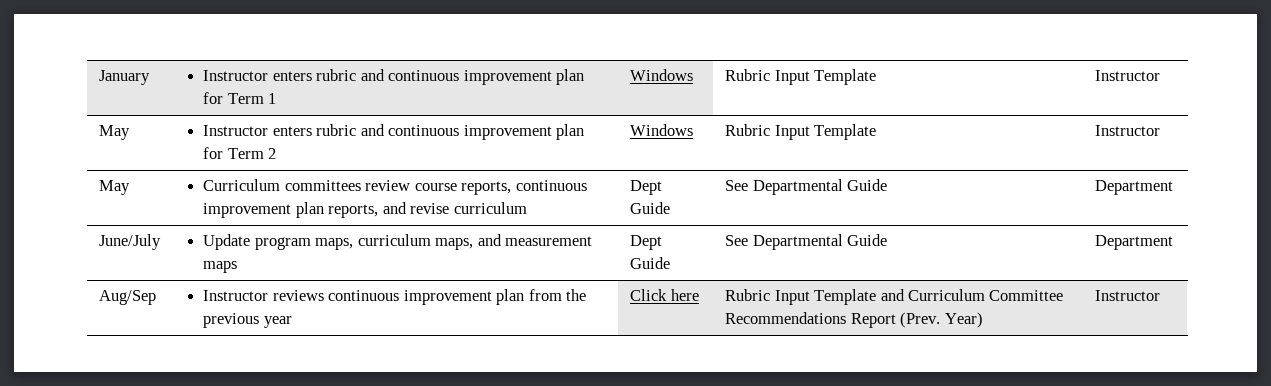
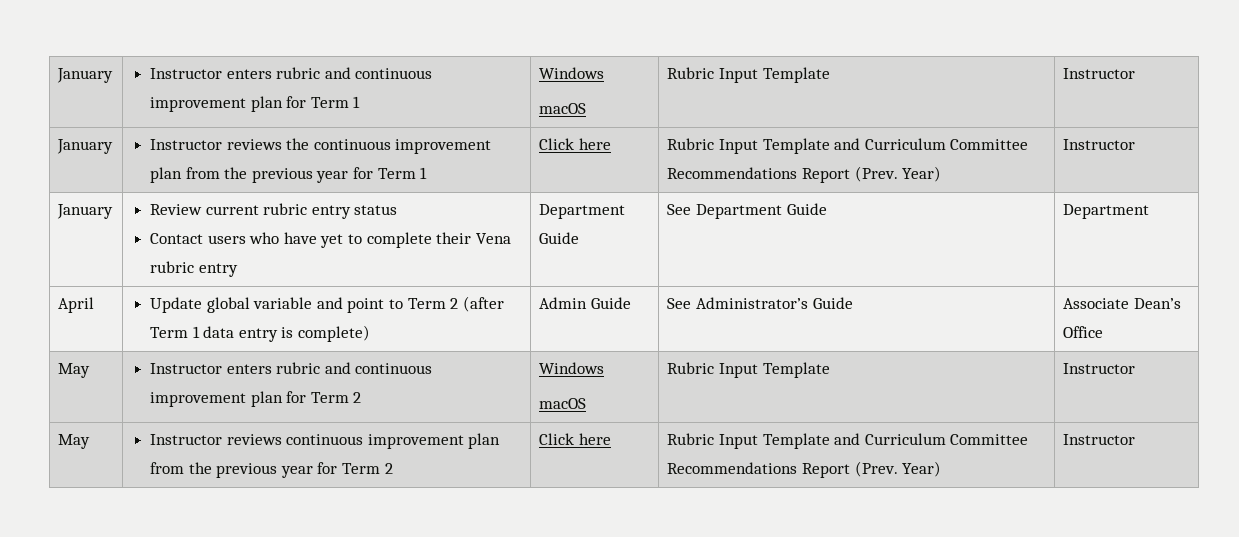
- January | Instructor enters rubric and continuous improvement plan for Term 1 | Windows | Rubric Input Template | Instructor
- May | Instructor enters rubric and continuous improvement plan for Term 2 | Windows | Rubric Input Template | Instructor
- May | Curriculum committees review course reports, continuous improvement plan reports, and revise curriculum | Dept Guide | See Departmental Guide | Department
- June/July | Update program maps, curriculum maps, and measurement maps | Dept Guide | See Departmental Guide | Department
- Aug/Sep | Instructor reviews continuous improvement plan from the previous year | Click here | Rubric Input Template and Curriculum Committee Recommendations Report (Prev. Year) | Instructor
+ January | Instructor enters rubric and continuous improvement plan for Term 1 | Windows
+ macOS | Rubric Input Template | Instructor
+ January | Instructor reviews the continuous improvement plan from the previous year for Term 1 | Click here | Rubric Input Template and Curriculum Committee Recommendations Report (Prev. Year) | Instructor
+ January | Review current rubric entry status
+ Contact users who have yet to complete their Vena rubric entry | Department Guide | See Department Guide | Department
+ April | Update global variable and point to Term 2 (after Term 1 data entry is complete) | Admin Guide | See Administrator’s Guide | Associate Dean’s Office
+ May | Instructor enters rubric and continuous improvement plan for Term 2 | Windows
+ macOS | Rubric Input Template | Instructor
+ May | Instructor reviews continuous improvement plan from the previous year for Term 2 | Click here | Rubric Input Template and Curriculum Committee Recommendations Report (Prev. Year) | Instructor

